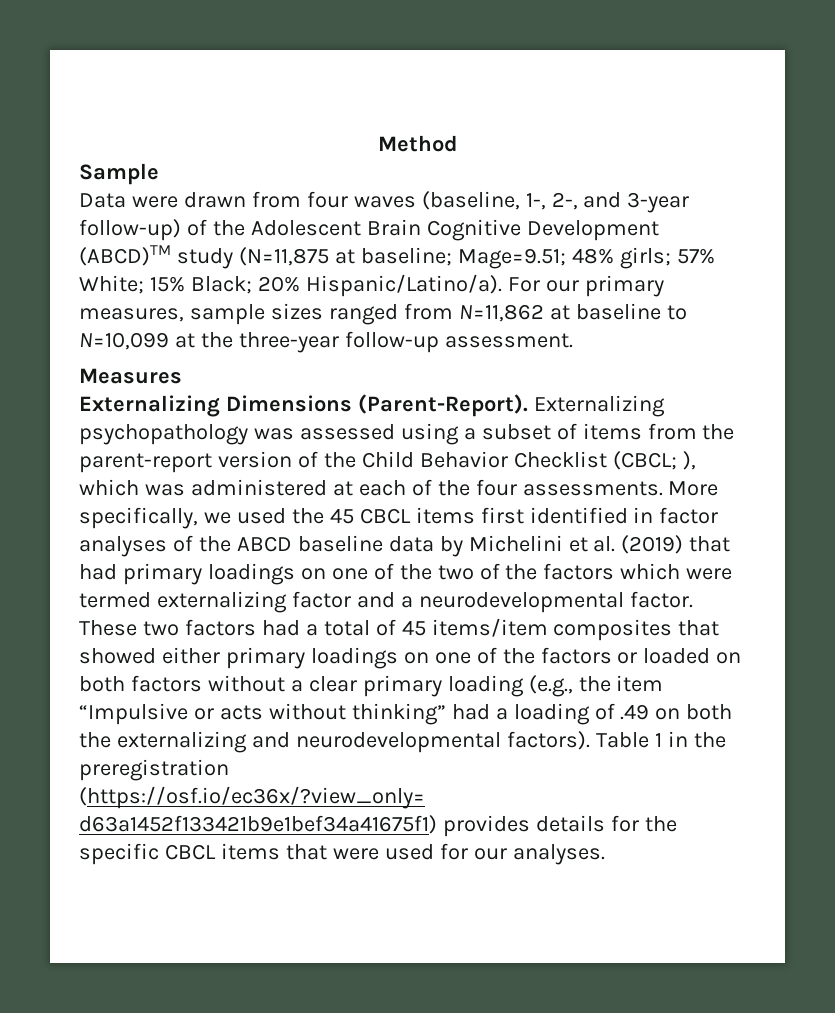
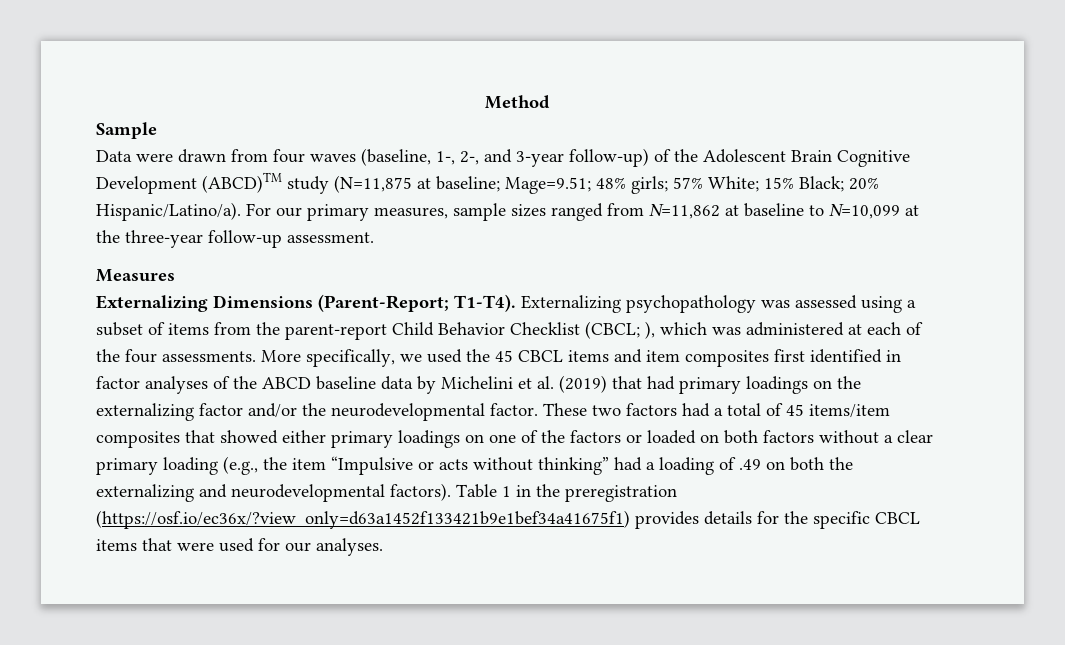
- Externalizing Dimensions (Parent-Report).
+ Externalizing Dimensions (Parent-Report; T1-T4).
- Externalizing psychopathology was assessed using a subset of items from the parent-report version of the Child Behavior Checklist (CBCL; ), which was administered at each of the four assessments.
+ Externalizing psychopathology was assessed using a subset of items from the parent-report Child Behavior Checklist (CBCL; ), which was administered at each of the four assessments.
- More specifically, we used the 45 CBCL items first identified in factor analyses of the ABCD baseline data by Michelini et al. (2019) that had primary loadings on one of the two of the factors which were termed externalizing factor and a neurodevelopmental factor.
+ More specifically, we used the 45 CBCL items and item composites first identified in factor analyses of the ABCD baseline data by Michelini et al. (2019) that had primary loadings on the externalizing factor and/or the neurodevelopmental factor.

